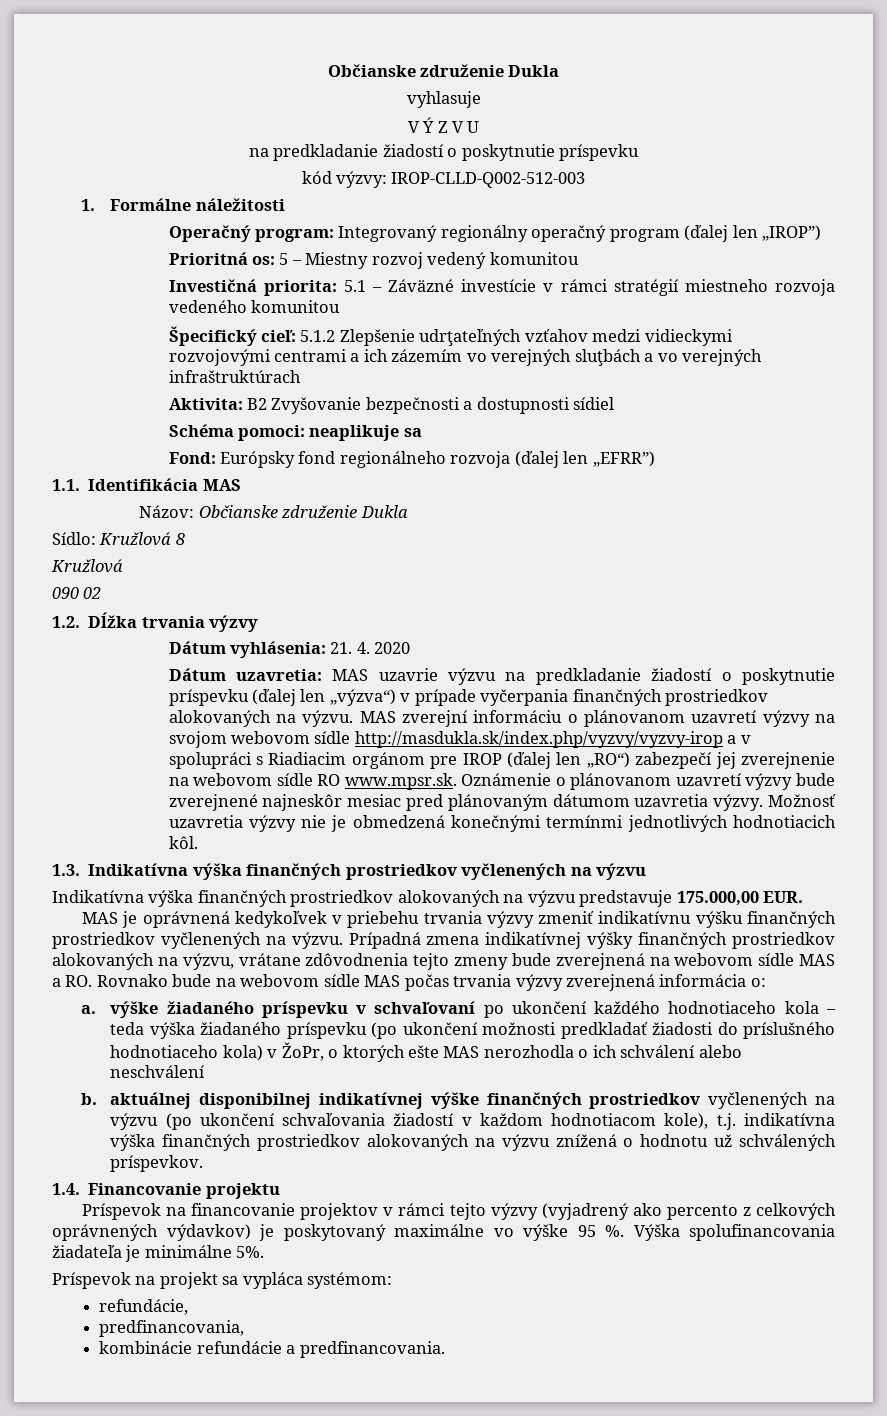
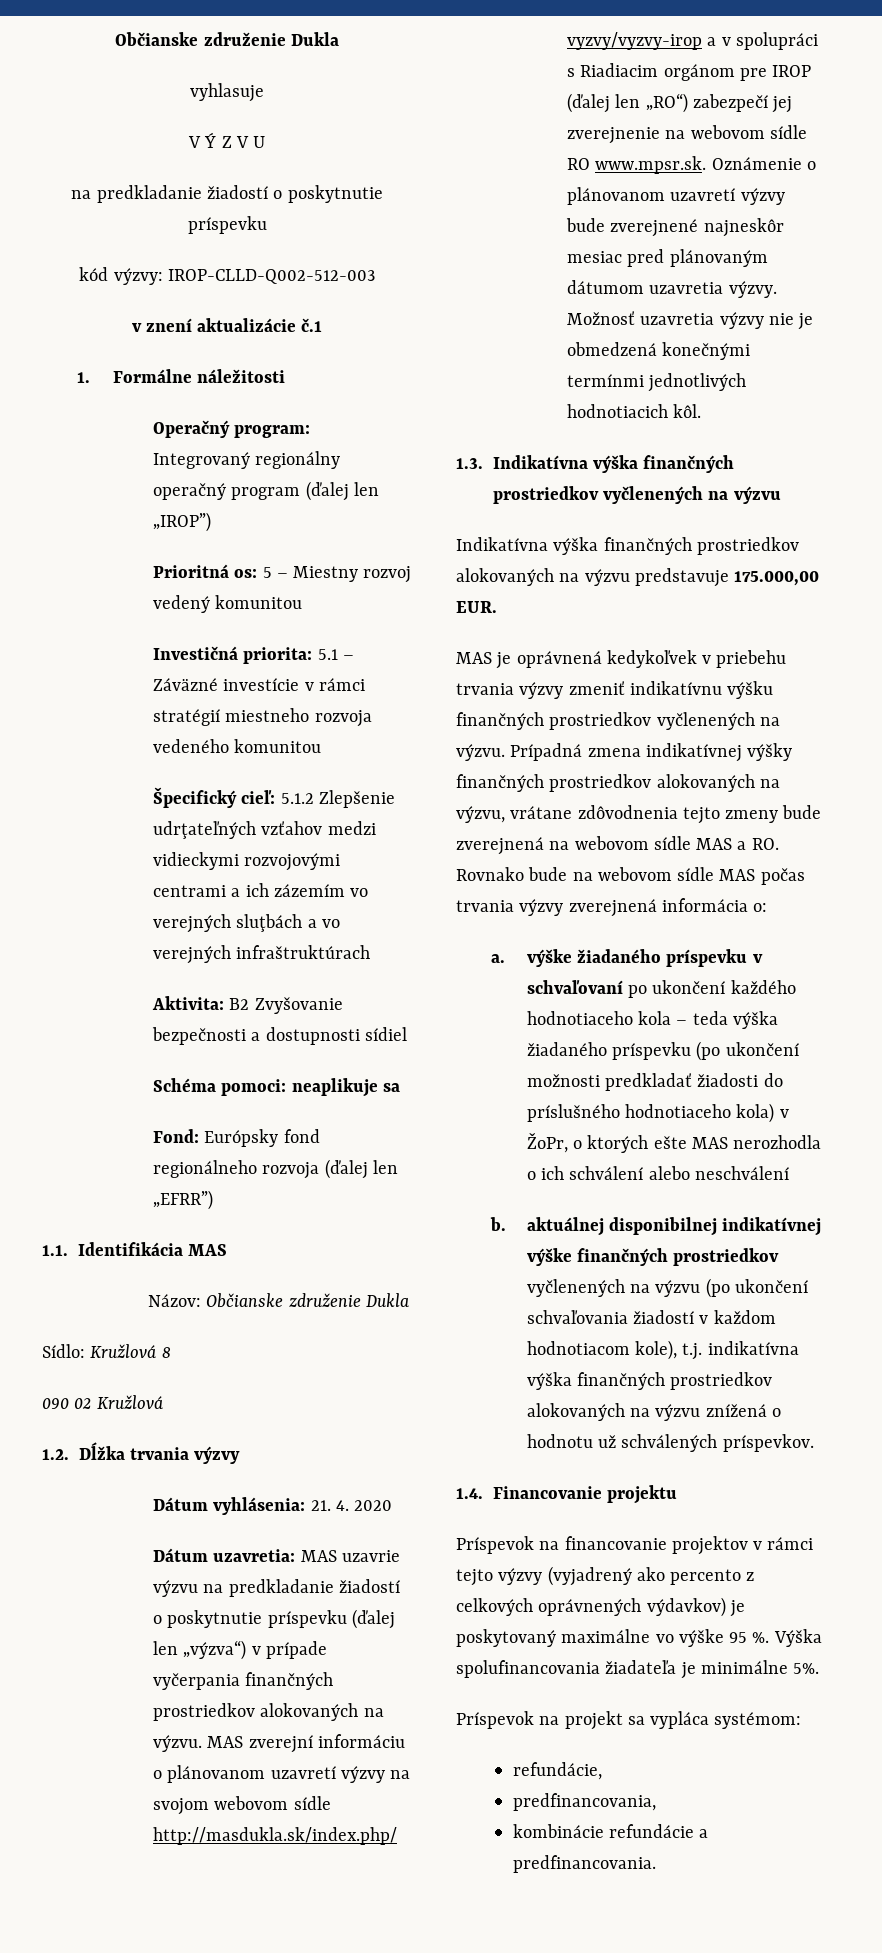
+ v znení aktualizácie č.1
  Sídlo: Kružlová 8
- Kružlová
- 090 02
+ 090 02 Kružlová

